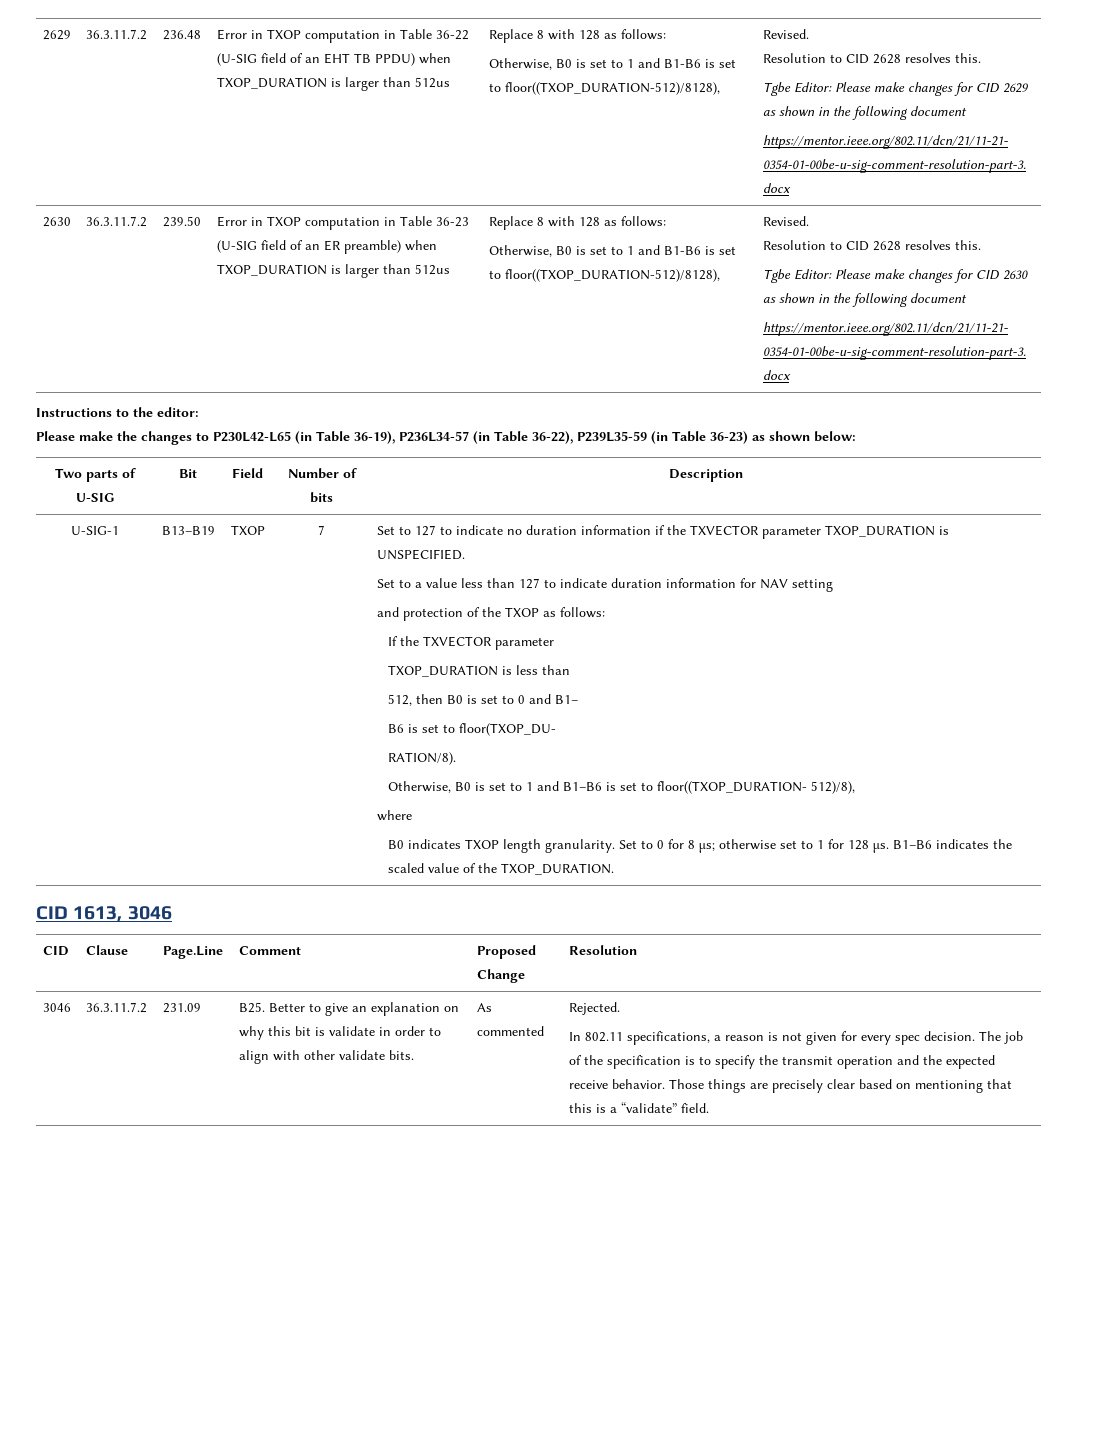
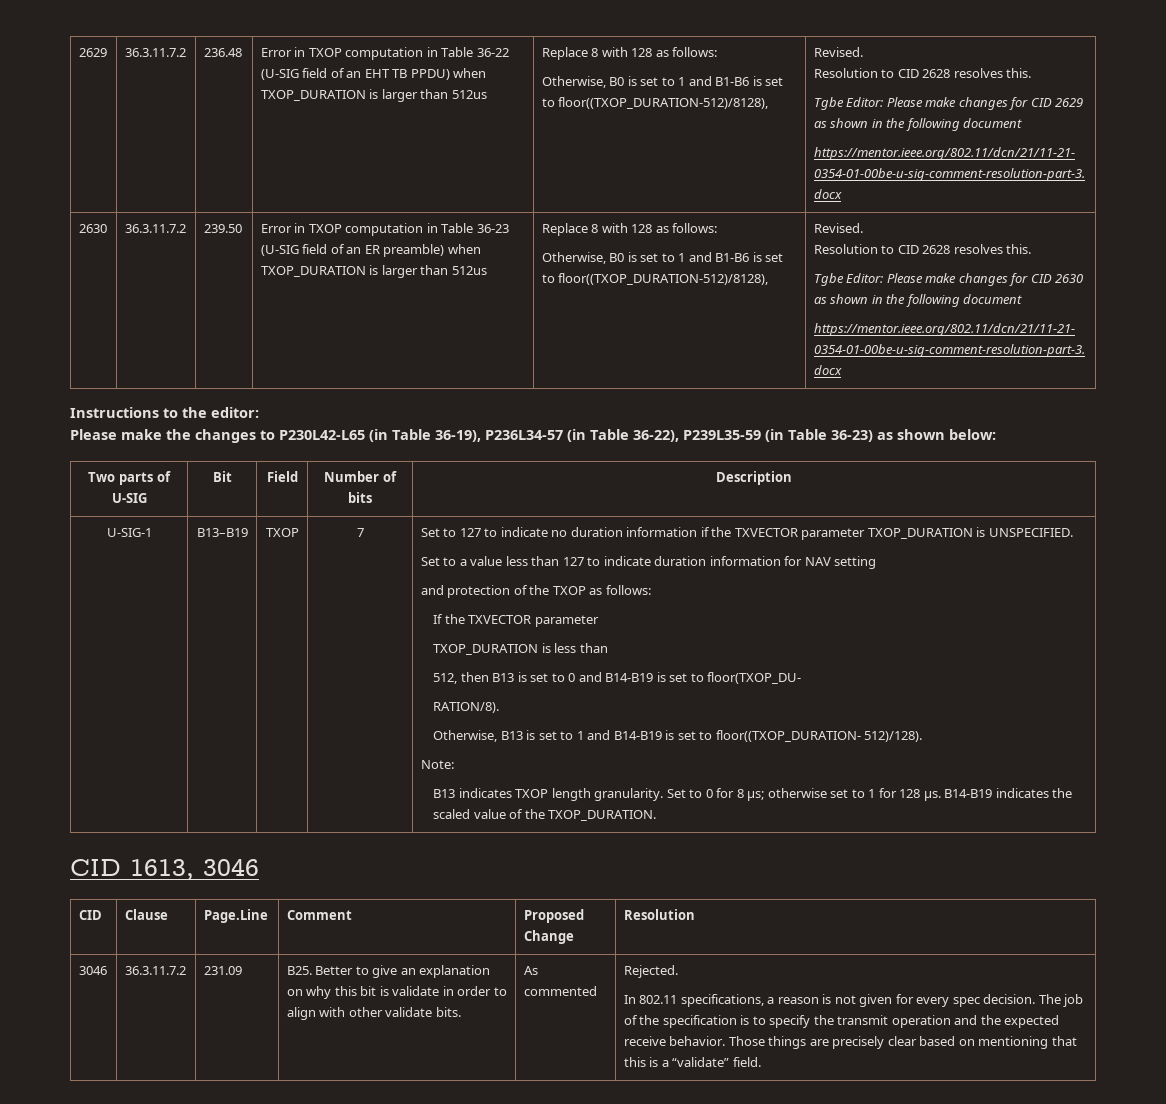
- 512, then B0 is set to 0 and B1–
- B6 is set to floor(TXOP_DU-
+ 512, then B13 is set to 0 and B14-B19 is set to floor(TXOP_DU-
- Otherwise, B0 is set to 1 and B1–B6 is set to floor((TXOP_DURATION- 512)/8),
- where
- B0 indicates TXOP length granularity.
+ Otherwise, B13 is set to 1 and B14-B19 is set to floor((TXOP_DURATION- 512)/128).
+ Note:
+ B13 indicates TXOP length granularity.
- B1–B6 indicates the scaled value of the TXOP_DURATION.
+ B14-B19 indicates the scaled value of the TXOP_DURATION.

